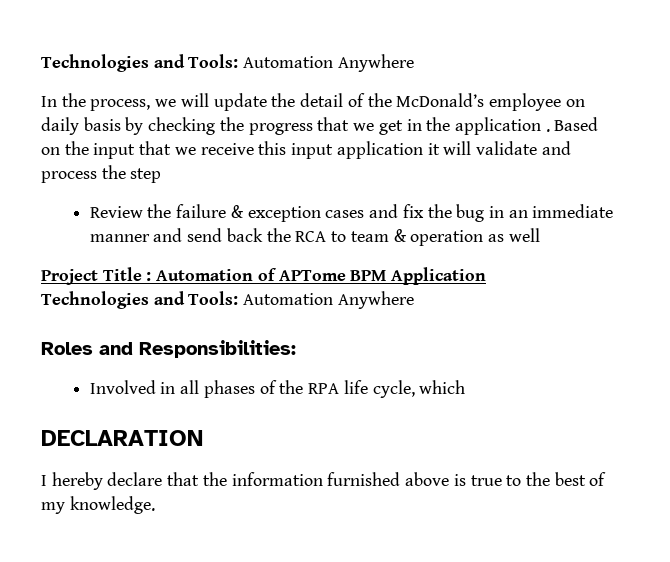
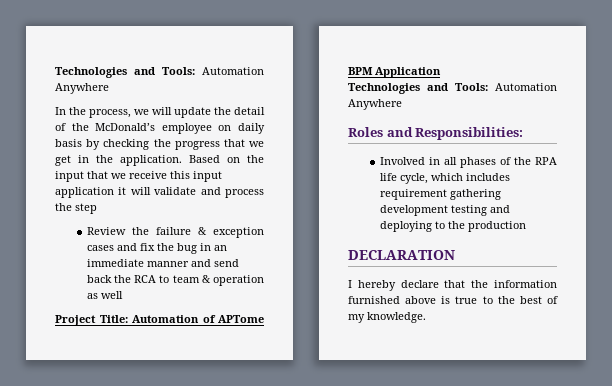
- In the process, we will update the detail of the McDonald’s employee on daily basis by checking the progress that we get in the application .
+ In the process, we will update the detail of the McDonald’s employee on daily basis by checking the progress that we get in the application.
- Project Title : Automation of APTome BPM Application
+ Project Title: Automation of APTome BPM Application
- Involved in all phases of the RPA life cycle, which
+ Involved in all phases of the RPA life cycle, which includes requirement gathering development testing and deploying to the production

